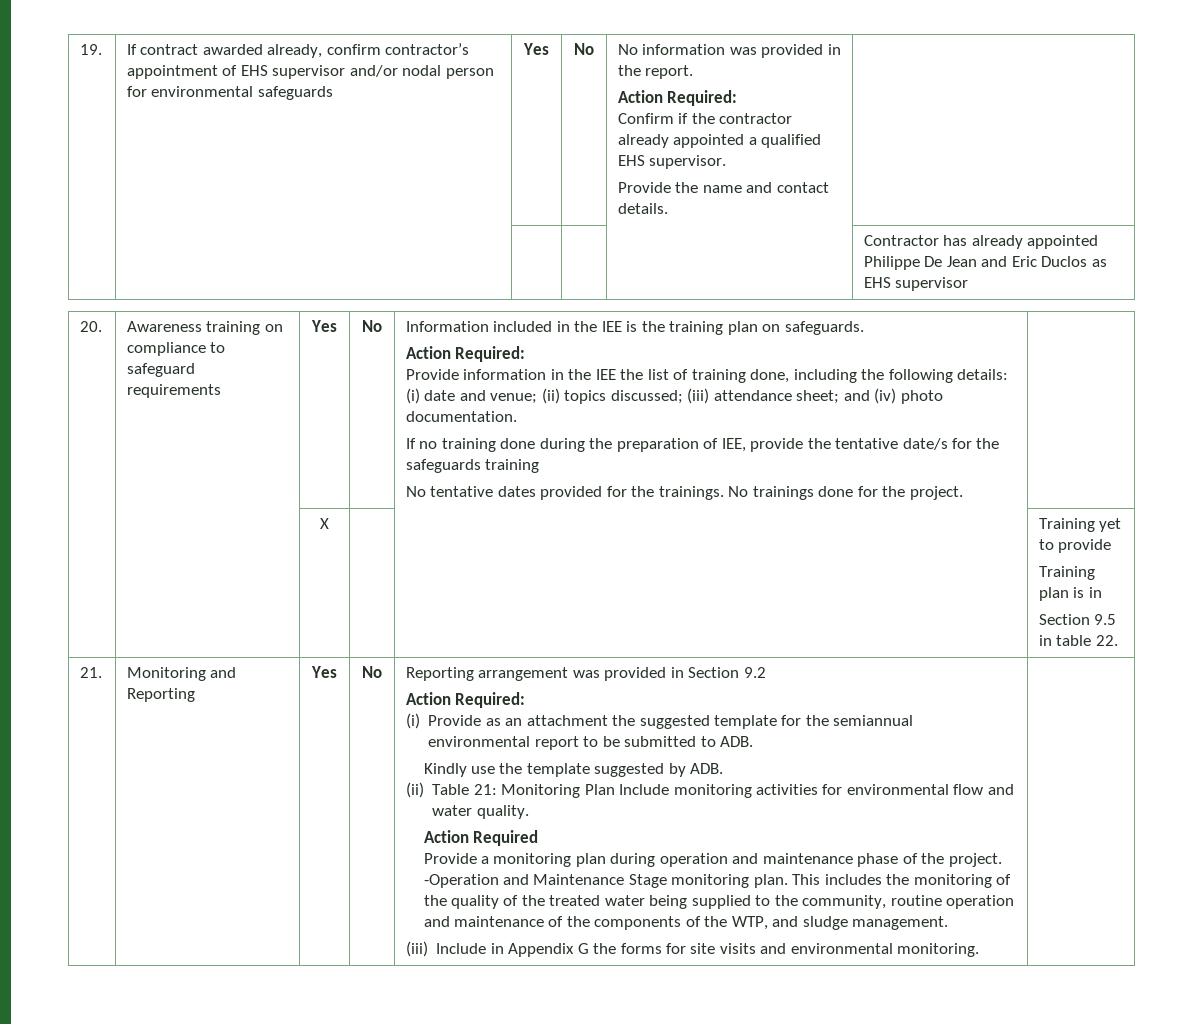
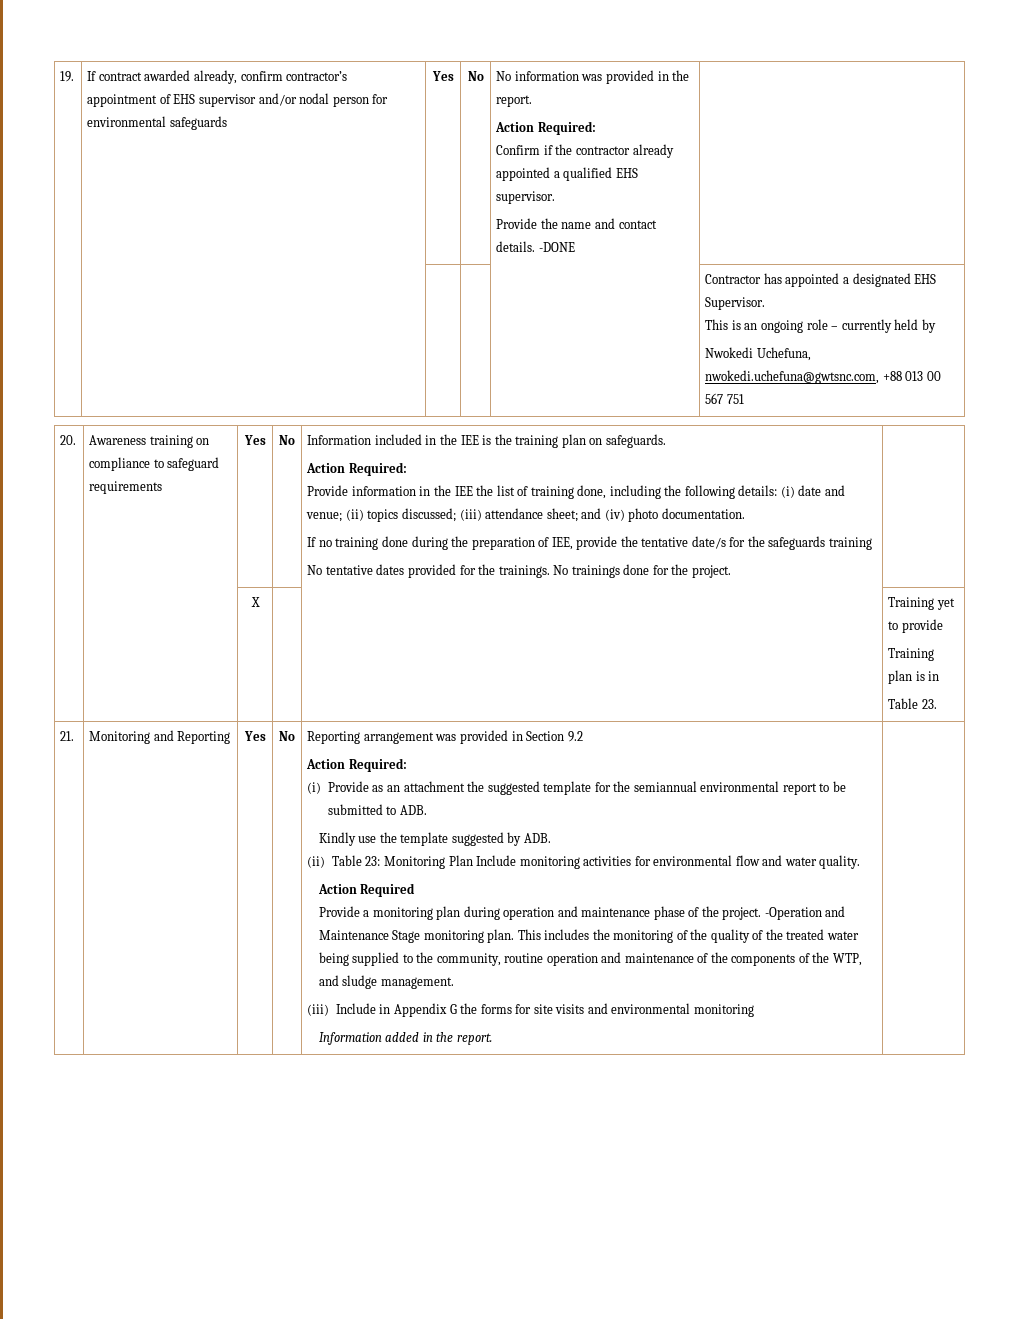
+ -DONE
- | | | | | Contractor has already appointed Philippe De Jean and Eric Duclos as EHS supervisor
+ | | | | | Contractor has appointed a designated EHS Supervisor.
+ This is an ongoing role – currently held by
+ Nwokedi Uchefuna, nwokedi.uchefuna@gwtsnc.com, +88 013 00 567 751
  | | X | | | Training yet to provide
  Training plan is in
- Section 9.5 in table 22.
+ Table 23.
- (ii) Table 21: Monitoring Plan Include monitoring activities for environmental flow and water quality.
+ (ii) Table 23: Monitoring Plan Include monitoring activities for environmental flow and water quality.
- (iii) Include in Appendix G the forms for site visits and environmental monitoring.
+ (iii) Include in Appendix G the forms for site visits and environmental monitoring
+ Information added in the report.

